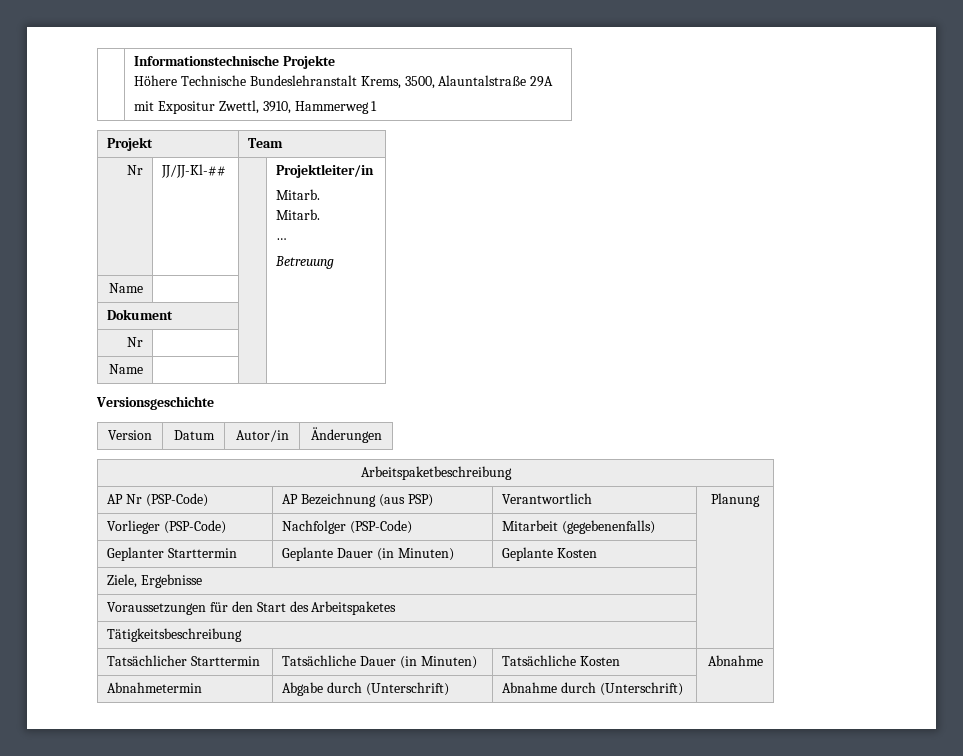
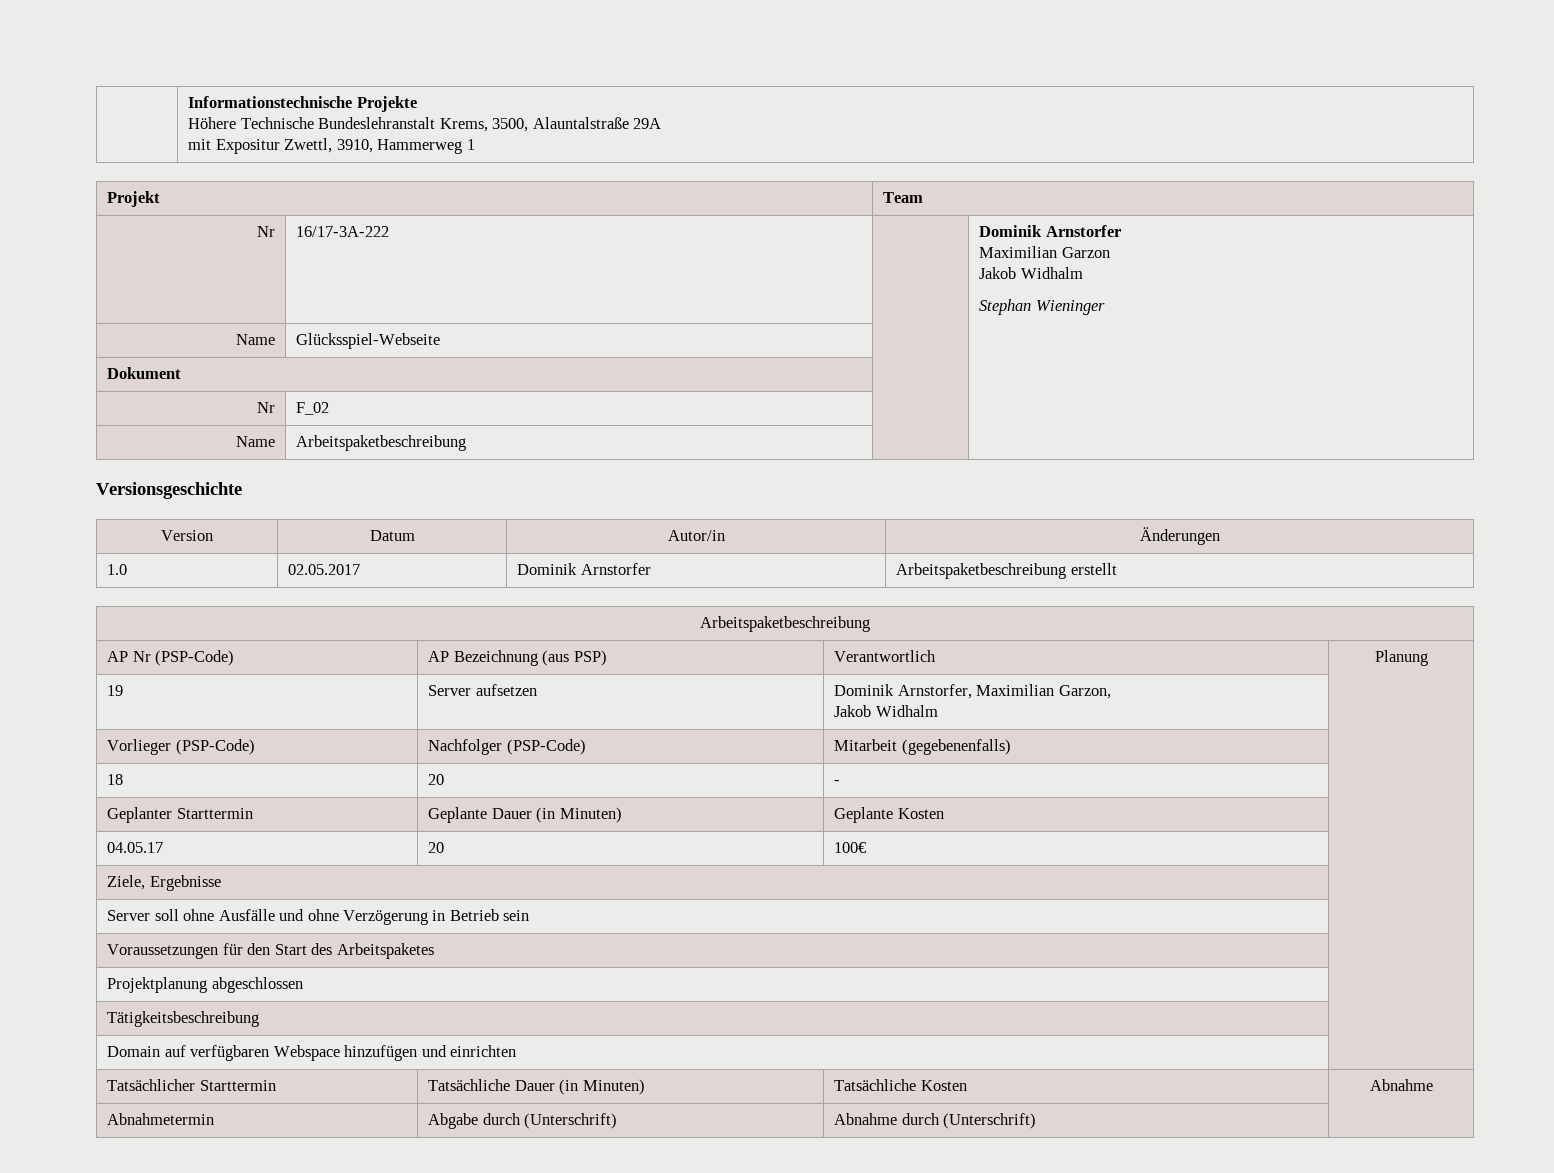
- Nr | JJ/JJ-Kl-## | | Projektleiter/in
- Mitarb.
- Mitarb.
- …
- Betreuung
- Name | | |
+ Nr | 16/17-3A-222 | | Dominik Arnstorfer
+ Maximilian Garzon
+ Jakob Widhalm
+ Stephan Wieninger
+ Name | Glücksspiel-Webseite | |
- Nr | | |
- Name | | |
+ Nr | F_02 | |
+ Name | Arbeitspaketbeschreibung | |
+ 1.0 | 02.05.2017 | Dominik Arnstorfer | Arbeitspaketbeschreibung erstellt
+ 19 | Server aufsetzen | Dominik Arnstorfer, Maximilian Garzon,
+ Jakob Widhalm |
+ 18 | 20 | - |
+ 04.05.17 | 20 | 100€ |
+ Server soll ohne Ausfälle und ohne Verzögerung in Betrieb sein |
+ Projektplanung abgeschlossen |
+ Domain auf verfügbaren Webspace hinzufügen und einrichten |

